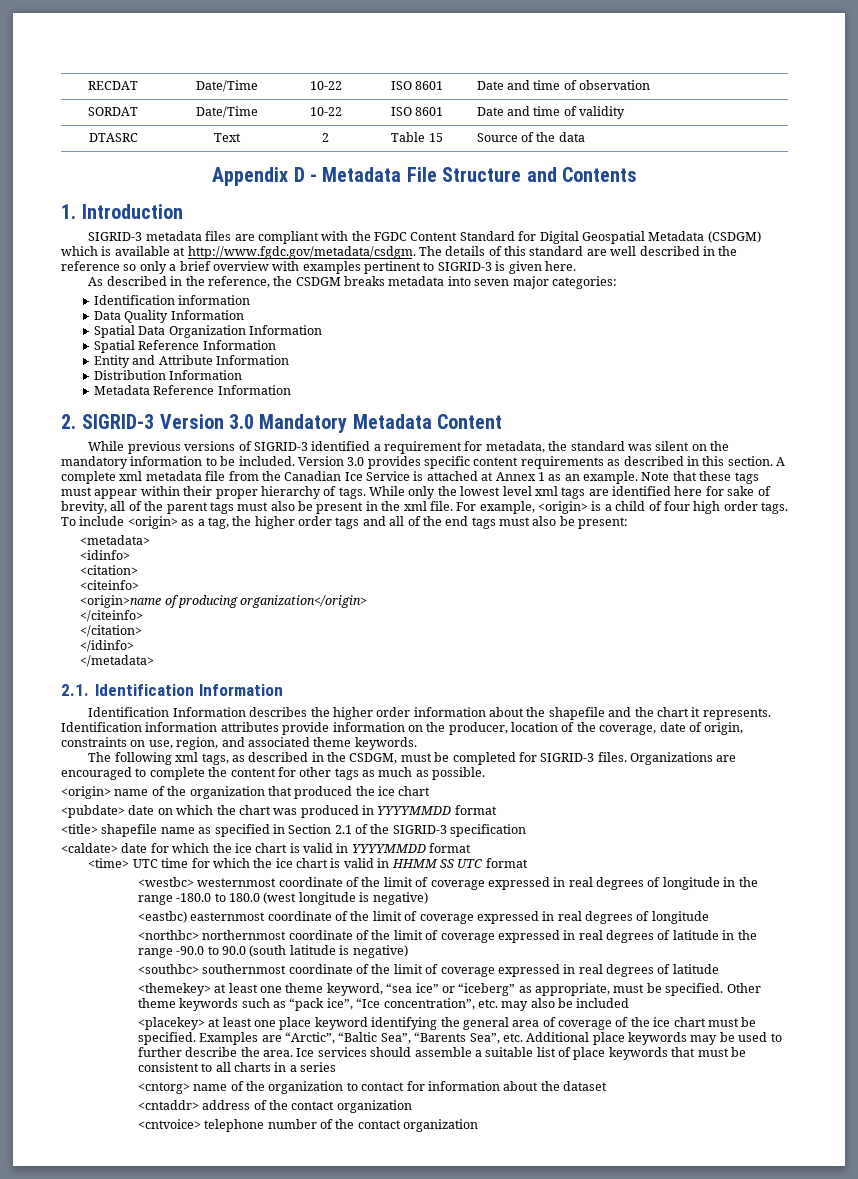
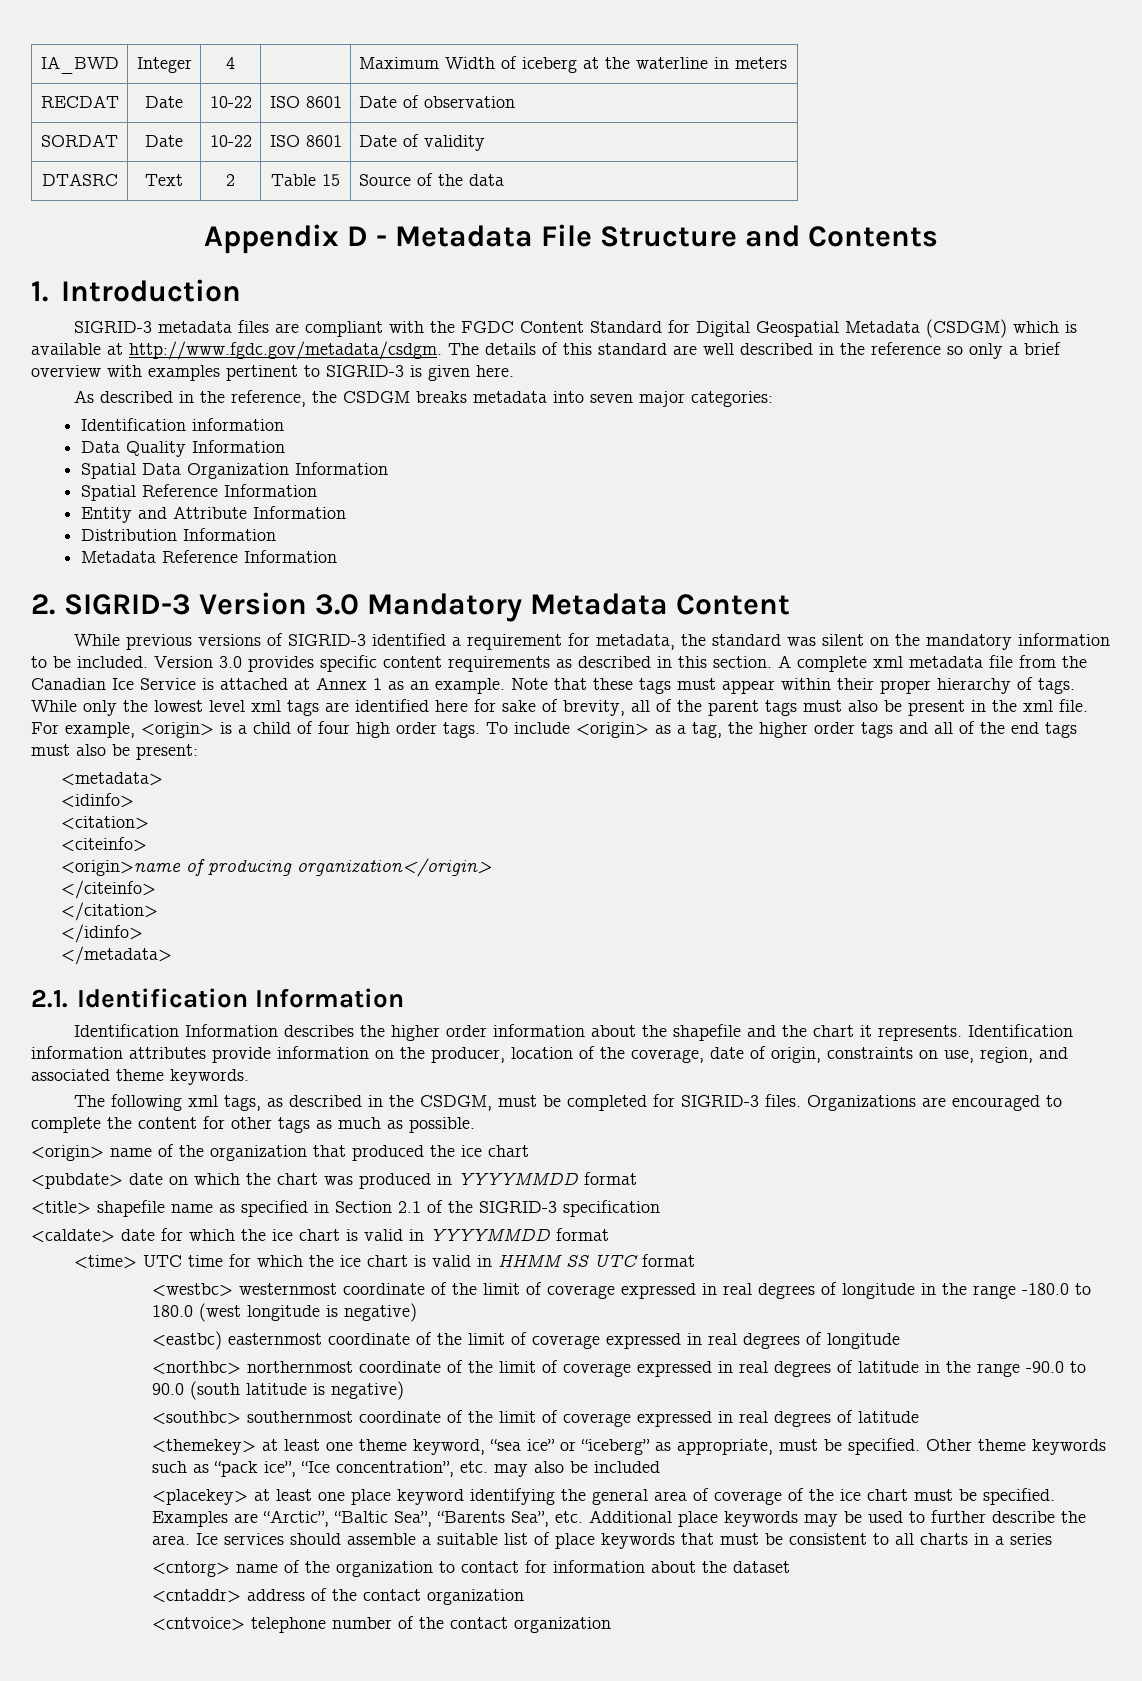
+ IA_BWD | Integer | 4 | | Maximum Width of iceberg at the waterline in meters
- RECDAT | Date/Time | 10-22 | ISO 8601 | Date and time of observation
+ RECDAT | Date | 10-22 | ISO 8601 | Date of observation
- SORDAT | Date/Time | 10-22 | ISO 8601 | Date and time of validity
+ SORDAT | Date | 10-22 | ISO 8601 | Date of validity

